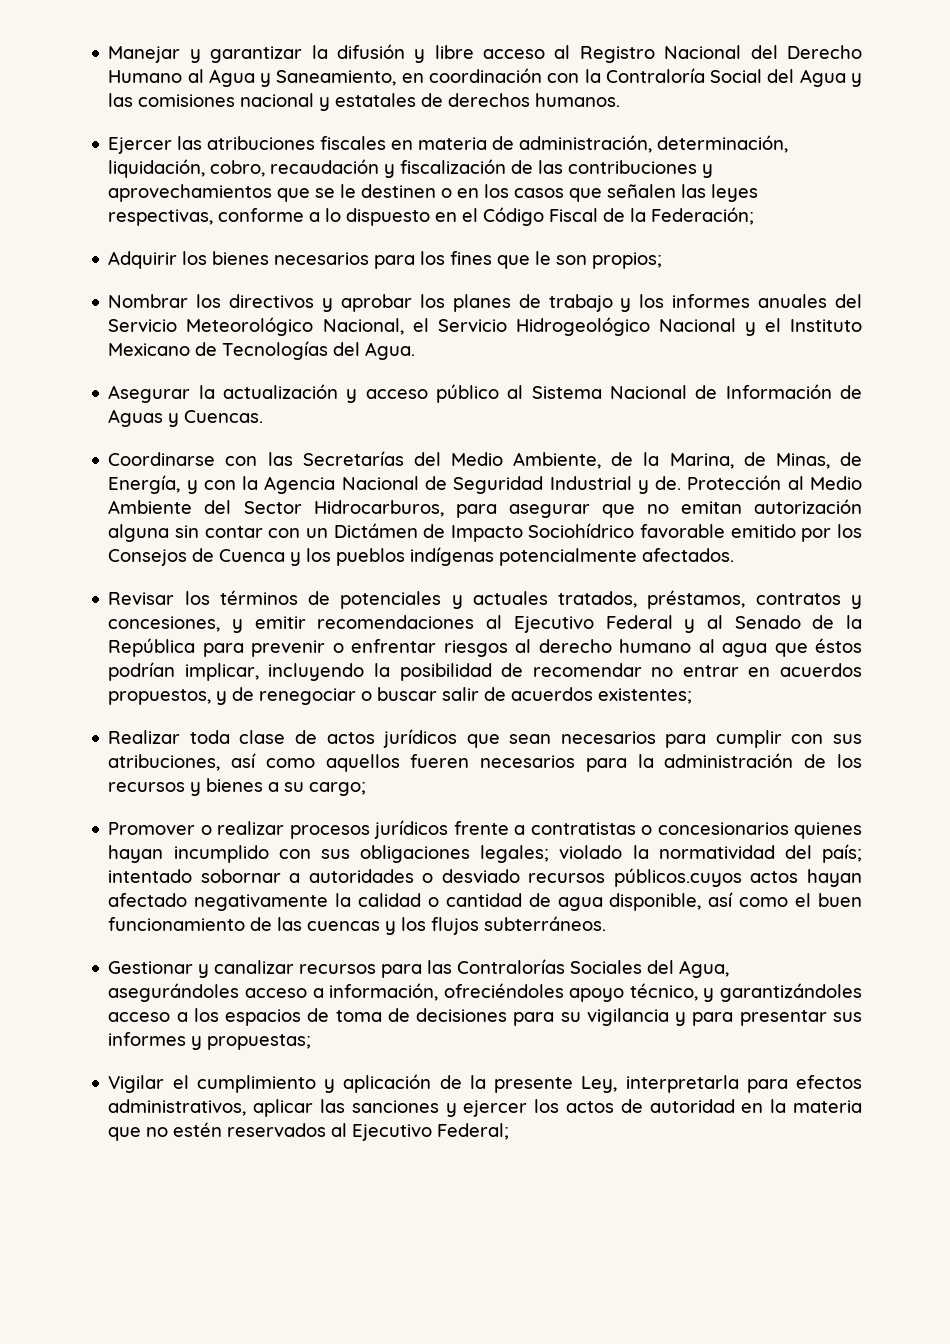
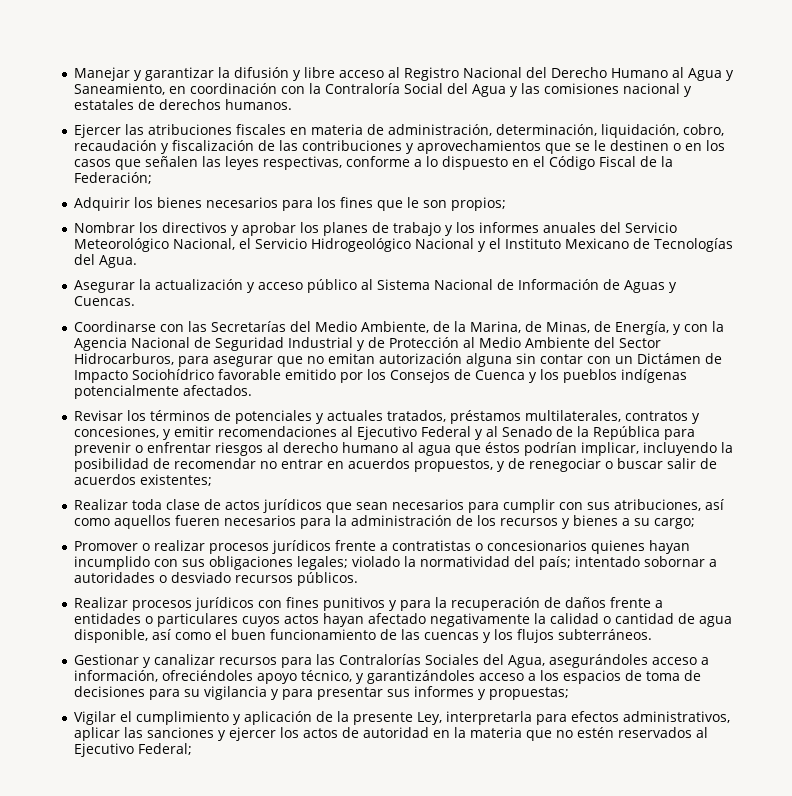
- Coordinarse con las Secretarías del Medio Ambiente, de la Marina, de Minas, de Energía, y con la Agencia Nacional de Seguridad Industrial y de. Protección al Medio Ambiente del Sector Hidrocarburos, para asegurar que no emitan autorización alguna sin contar con un Dictámen de Impacto Sociohídrico favorable emitido por los Consejos de Cuenca y los pueblos indígenas potencialmente afectados.
+ Coordinarse con las Secretarías del Medio Ambiente, de la Marina, de Minas, de Energía, y con la Agencia Nacional de Seguridad Industrial y de Protección al Medio Ambiente del Sector Hidrocarburos, para asegurar que no emitan autorización alguna sin contar con un Dictámen de Impacto Sociohídrico favorable emitido por los Consejos de Cuenca y los pueblos indígenas potencialmente afectados.
- Revisar los términos de potenciales y actuales tratados, préstamos, contratos y concesiones, y emitir recomendaciones al Ejecutivo Federal y al Senado de la República para prevenir o enfrentar riesgos al derecho humano al agua que éstos podrían implicar, incluyendo la posibilidad de recomendar no entrar en acuerdos propuestos, y de renegociar o buscar salir de acuerdos existentes;
+ Revisar los términos de potenciales y actuales tratados, préstamos multilaterales, contratos y concesiones, y emitir recomendaciones al Ejecutivo Federal y al Senado de la República para prevenir o enfrentar riesgos al derecho humano al agua que éstos podrían implicar, incluyendo la posibilidad de recomendar no entrar en acuerdos propuestos, y de renegociar o buscar salir de acuerdos existentes;
- Promover o realizar procesos jurídicos frente a contratistas o concesionarios quienes hayan incumplido con sus obligaciones legales; violado la normatividad del país; intentado sobornar a autoridades o desviado recursos públicos.cuyos actos hayan afectado negativamente la calidad o cantidad de agua disponible, así como el buen funcionamiento de las cuencas y los flujos subterráneos.
+ Promover o realizar procesos jurídicos frente a contratistas o concesionarios quienes hayan incumplido con sus obligaciones legales; violado la normatividad del país; intentado sobornar a autoridades o desviado recursos públicos.
+ Realizar procesos jurídicos con fines punitivos y para la recuperación de daños frente a entidades o particulares cuyos actos hayan afectado negativamente la calidad o cantidad de agua disponible, así como el buen funcionamiento de las cuencas y los flujos subterráneos.

